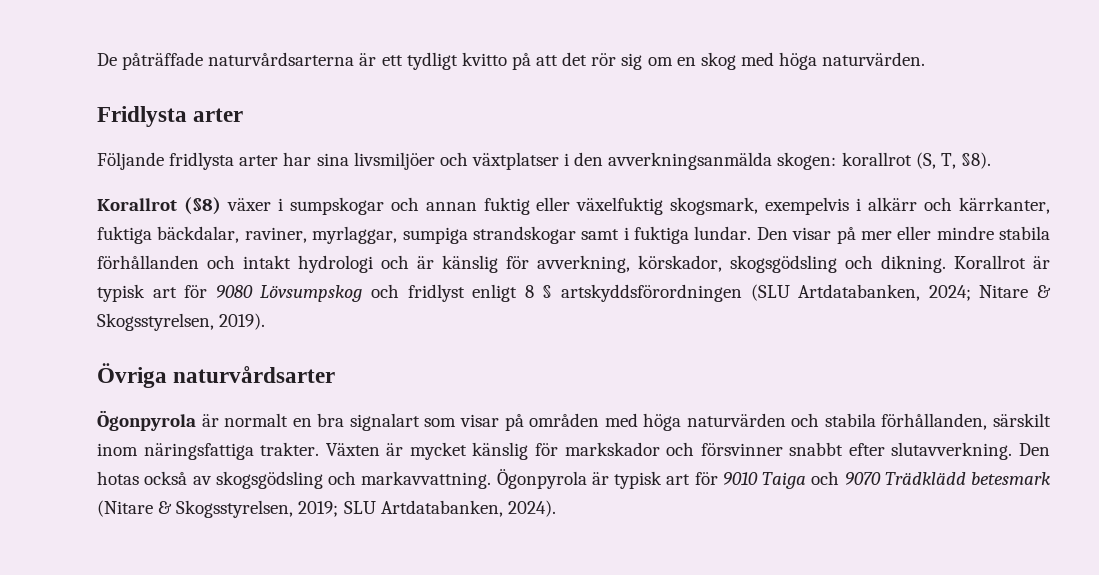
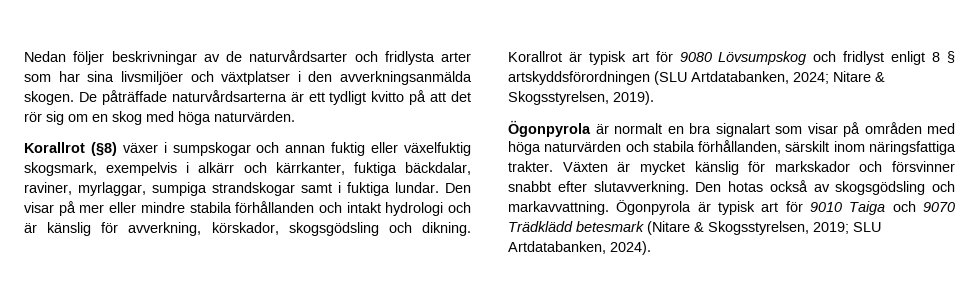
+ Nedan följer beskrivningar av de naturvårdsarter och fridlysta arter som har sina livsmiljöer och växtplatser i den avverkningsanmälda skogen.
- Fridlysta arter
- Följande fridlysta arter har sina livsmiljöer och växtplatser i den avverkningsanmälda skogen: korallrot (S, T, §8).
- Övriga naturvårdsarter

